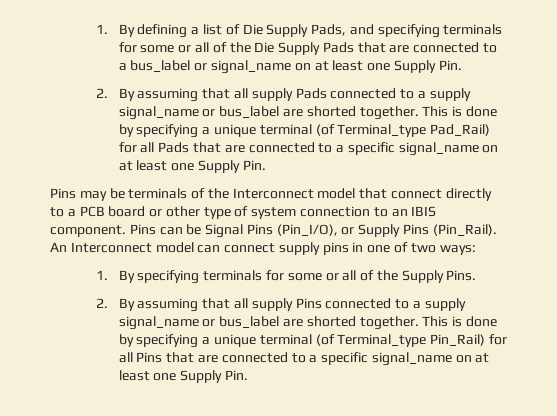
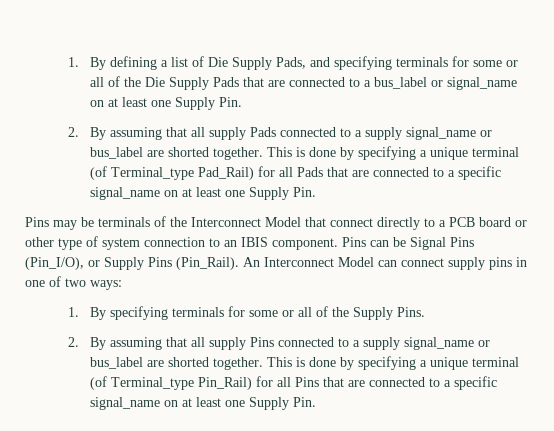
- Pins may be terminals of the Interconnect model that connect directly to a PCB board or other type of system connection to an IBIS component.
+ Pins may be terminals of the Interconnect Model that connect directly to a PCB board or other type of system connection to an IBIS component.
- An Interconnect model can connect supply pins in one of two ways:
+ An Interconnect Model can connect supply pins in one of two ways:

